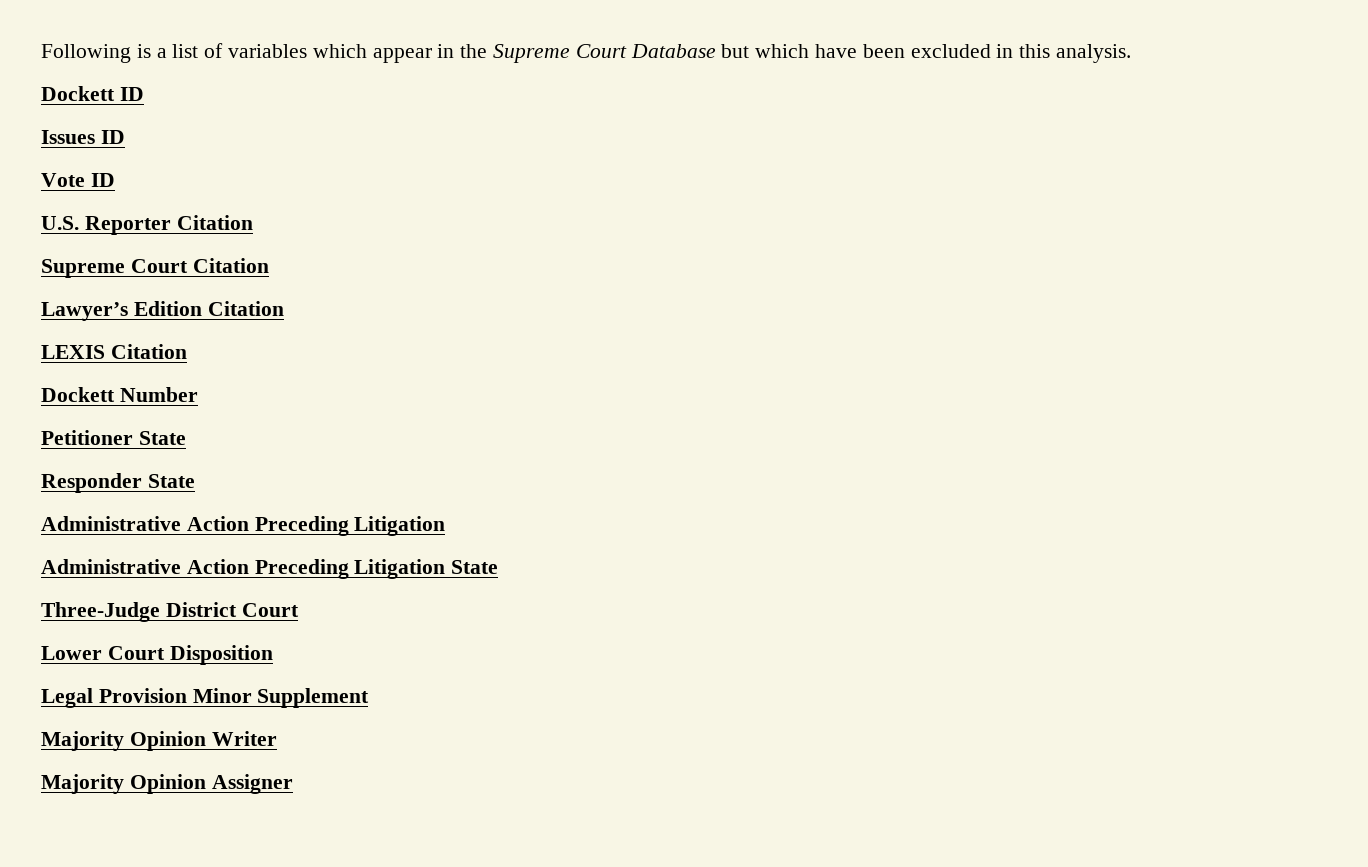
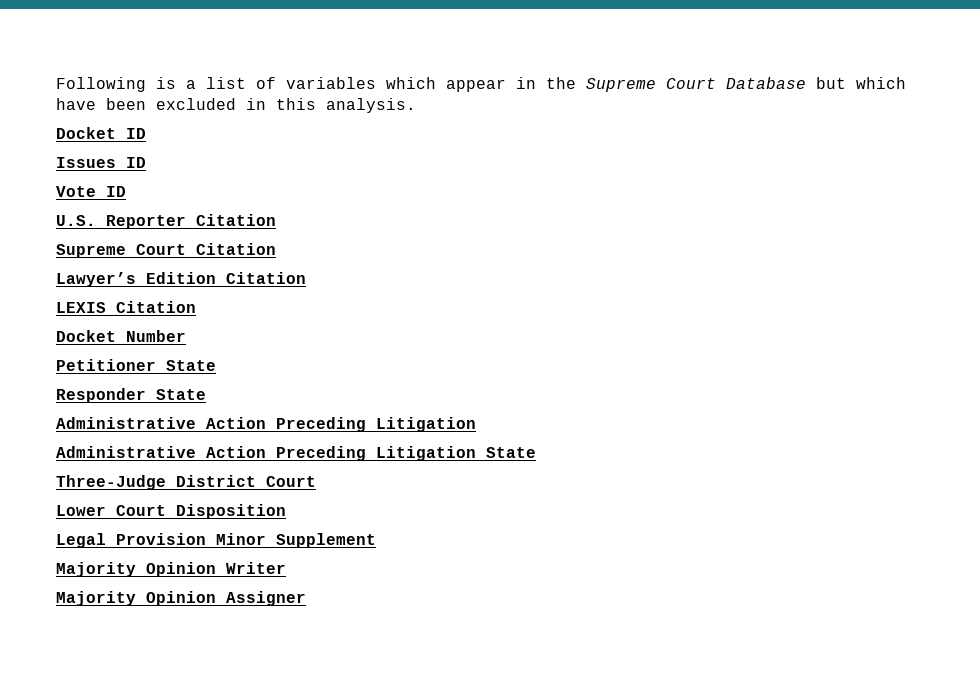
- Dockett ID
+ Docket ID
- Dockett Number
+ Docket Number

